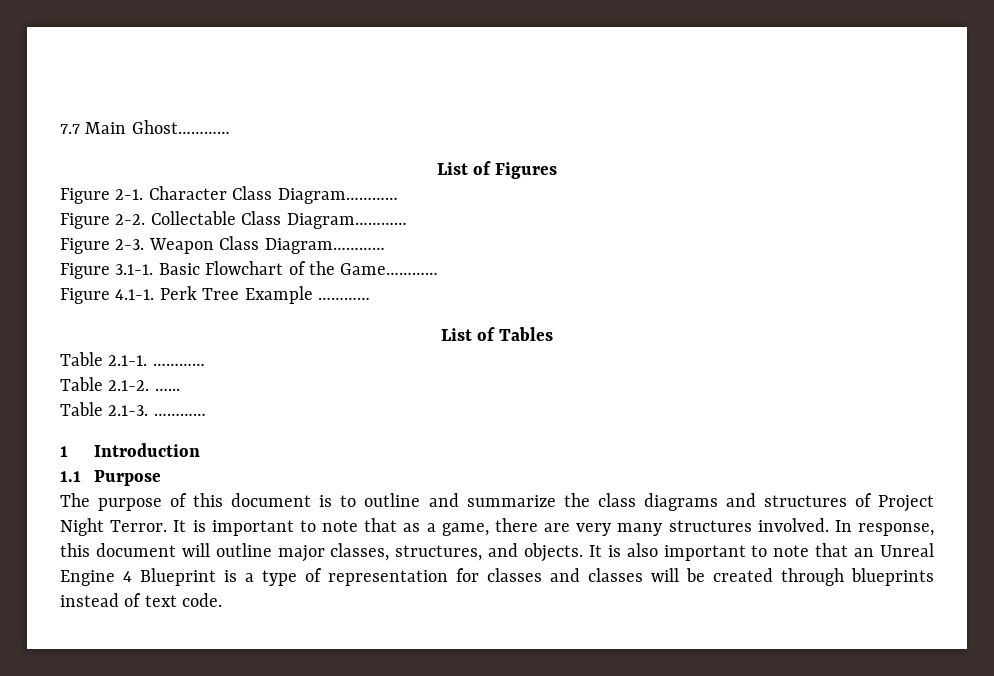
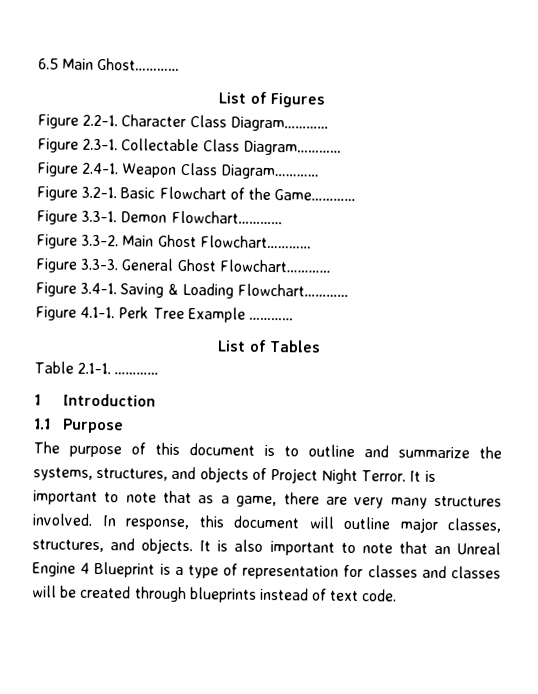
- 7.7 Main Ghost…………
+ 6.5 Main Ghost…………
- Figure 2-1. Character Class Diagram…………
+ Figure 2.2-1. Character Class Diagram…………
- Figure 2-2. Collectable Class Diagram…………
+ Figure 2.3-1. Collectable Class Diagram…………
- Figure 2-3. Weapon Class Diagram…………
+ Figure 2.4-1. Weapon Class Diagram…………
- Figure 3.1-1. Basic Flowchart of the Game…………
+ Figure 3.2-1. Basic Flowchart of the Game…………
+ Figure 3.3-1. Demon Flowchart…………
+ Figure 3.3-2. Main Ghost Flowchart…………
+ Figure 3.3-3. General Ghost Flowchart…………
+ Figure 3.4-1. Saving & Loading Flowchart…………
- Table 2.1-2. …...
- Table 2.1-3. …………
- The purpose of this document is to outline and summarize the class diagrams and structures of Project Night Terror.
+ The purpose of this document is to outline and summarize the systems, structures, and objects of Project Night Terror.

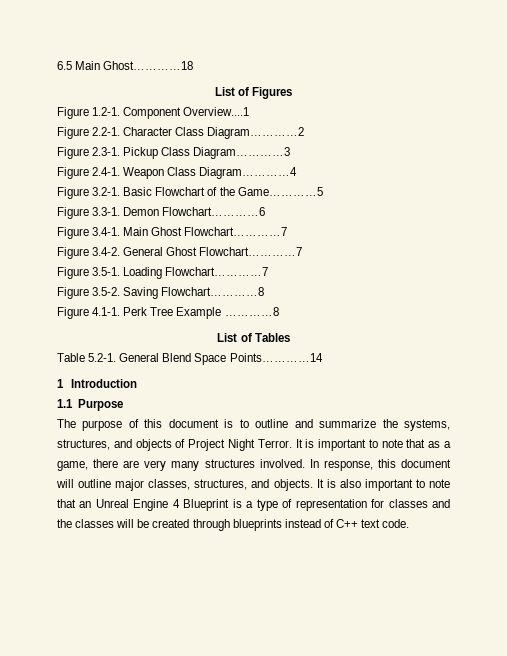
- 6.5 Main Ghost…………
+ 6.5 Main Ghost…………18
+ Figure 1.2-1. Component Overview....1
- Figure 2.2-1. Character Class Diagram…………
+ Figure 2.2-1. Character Class Diagram…………2
- Figure 2.3-1. Collectable Class Diagram…………
+ Figure 2.3-1. Pickup Class Diagram…………3
- Figure 2.4-1. Weapon Class Diagram…………
+ Figure 2.4-1. Weapon Class Diagram…………4
- Figure 3.2-1. Basic Flowchart of the Game…………
+ Figure 3.2-1. Basic Flowchart of the Game…………5
- Figure 3.3-1. Demon Flowchart…………
- Figure 3.3-2. Main Ghost Flowchart…………
- Figure 3.3-3. General Ghost Flowchart…………
- Figure 3.4-1. Saving & Loading Flowchart…………
+ Figure 3.3-1. Demon Flowchart…………6
+ Figure 3.4-1. Main Ghost Flowchart…………7
+ Figure 3.4-2. General Ghost Flowchart…………7
+ Figure 3.5-1. Loading Flowchart…………7
+ Figure 3.5-2. Saving Flowchart…………8
- Figure 4.1-1. Perk Tree Example …………
+ Figure 4.1-1. Perk Tree Example …………8
- Table 2.1-1. …………
+ Table 5.2-1. General Blend Space Points…………14
- It is also important to note that an Unreal Engine 4 Blueprint is a type of representation for classes and classes will be created through blueprints instead of text code.
+ It is also important to note that an Unreal Engine 4 Blueprint is a type of representation for classes and the classes will be created through blueprints instead of C++ text code.

